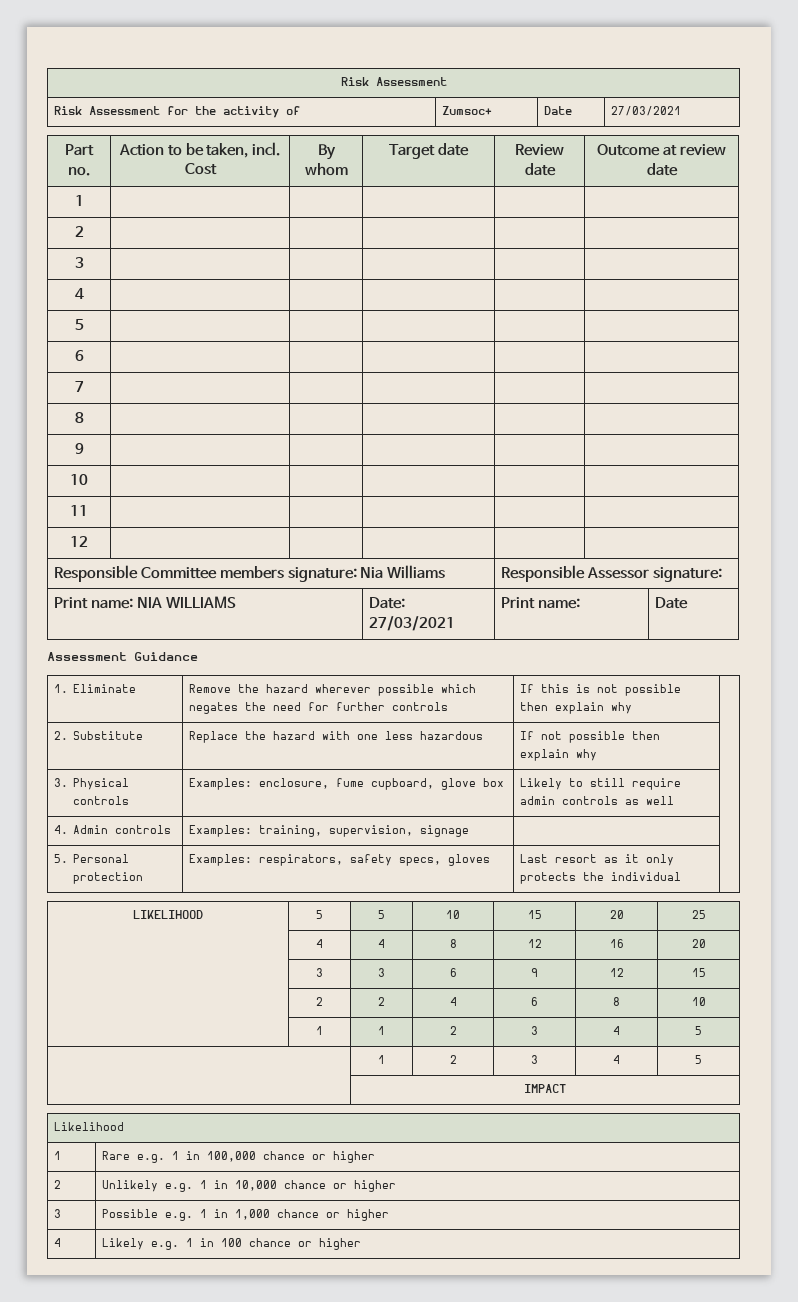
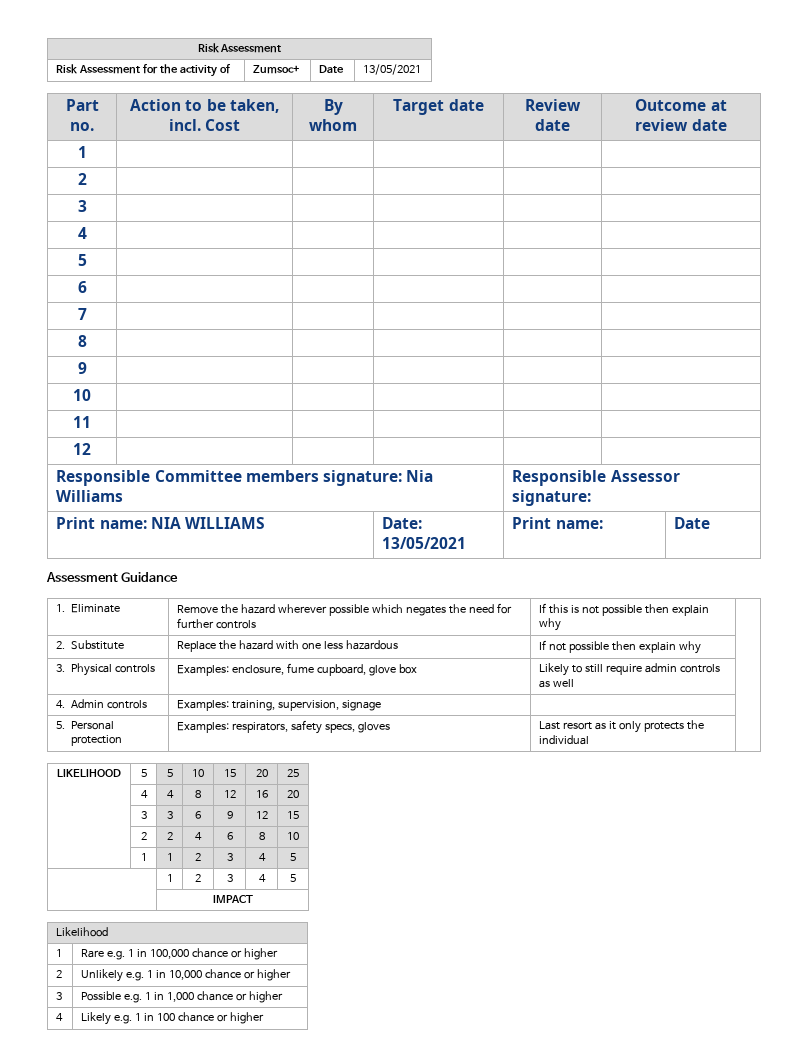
- Risk Assessment for the activity of | Zumsoc+ | Date | 27/03/2021
+ Risk Assessment for the activity of | Zumsoc+ | Date | 13/05/2021
- Print name: NIA WILLIAMS | Date: 27/03/2021 | Print name: | Date
+ Print name: NIA WILLIAMS | Date: 13/05/2021 | Print name: | Date

